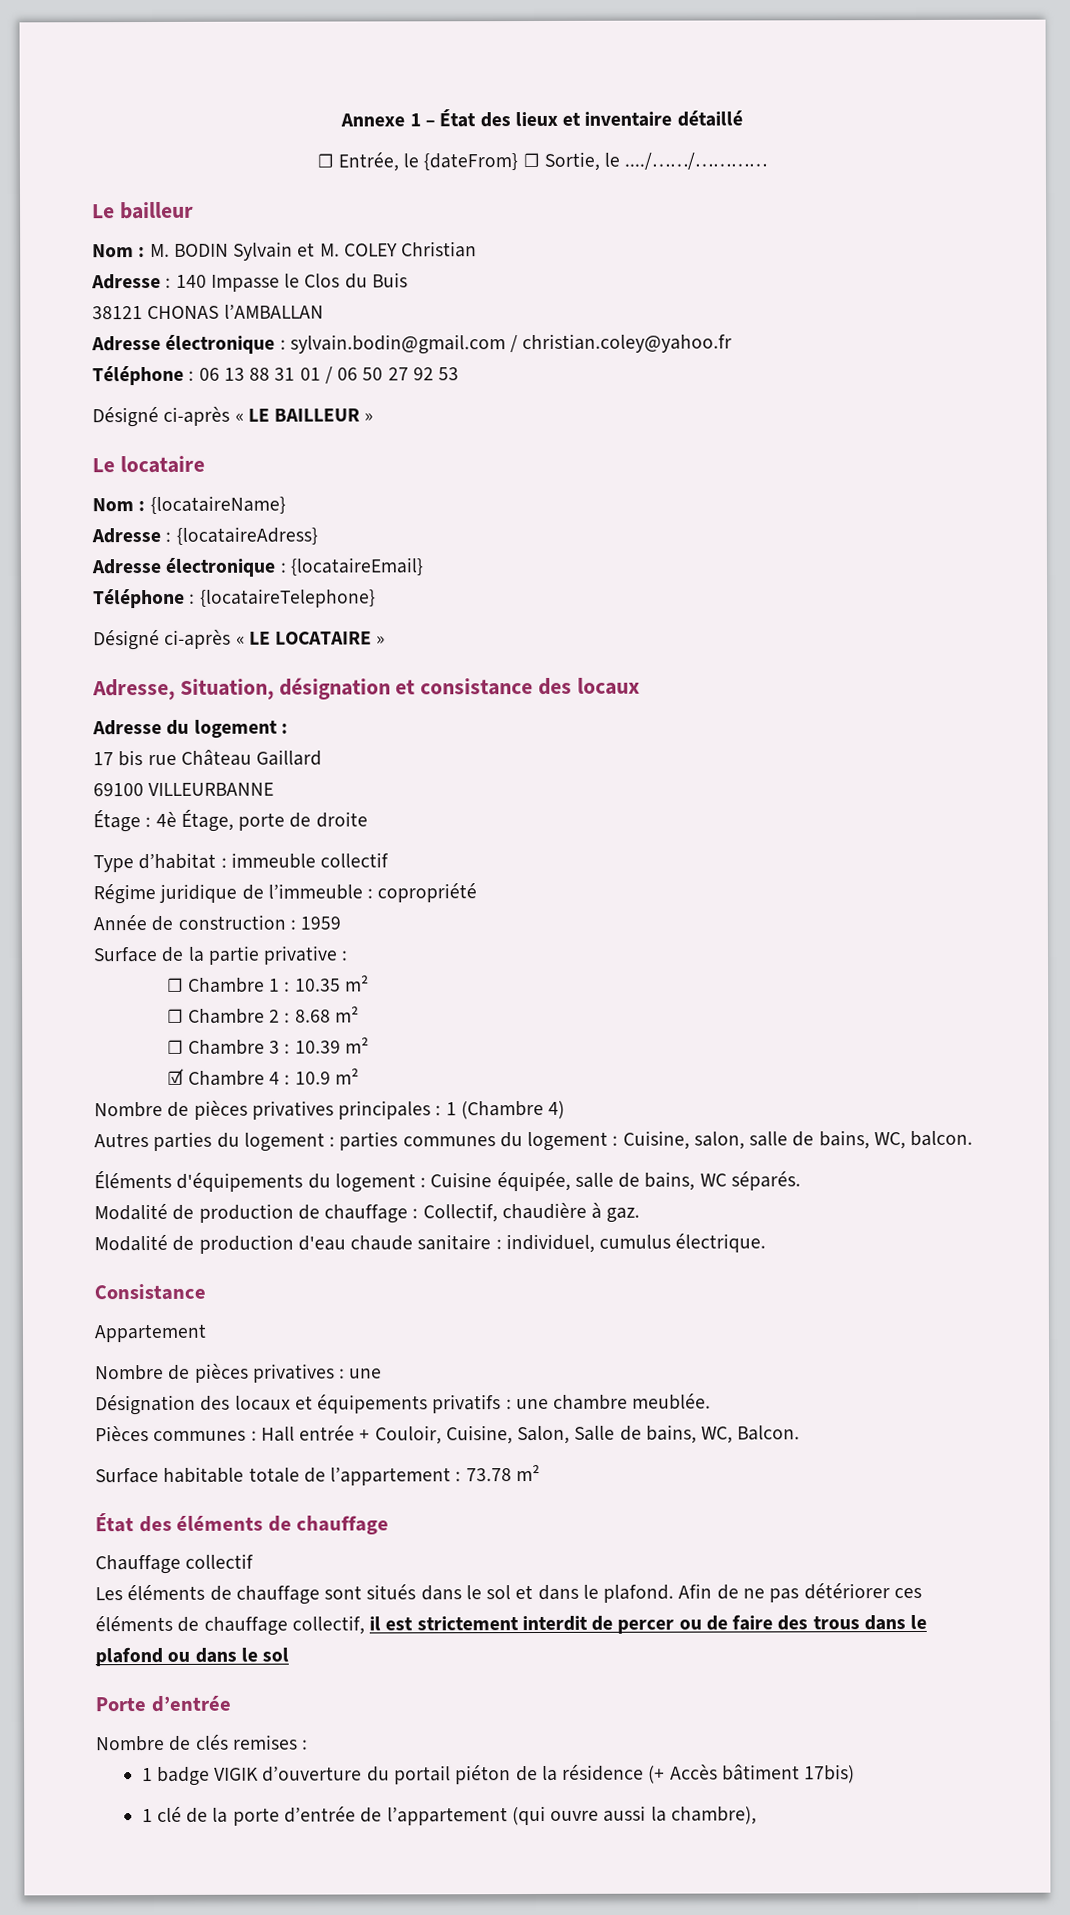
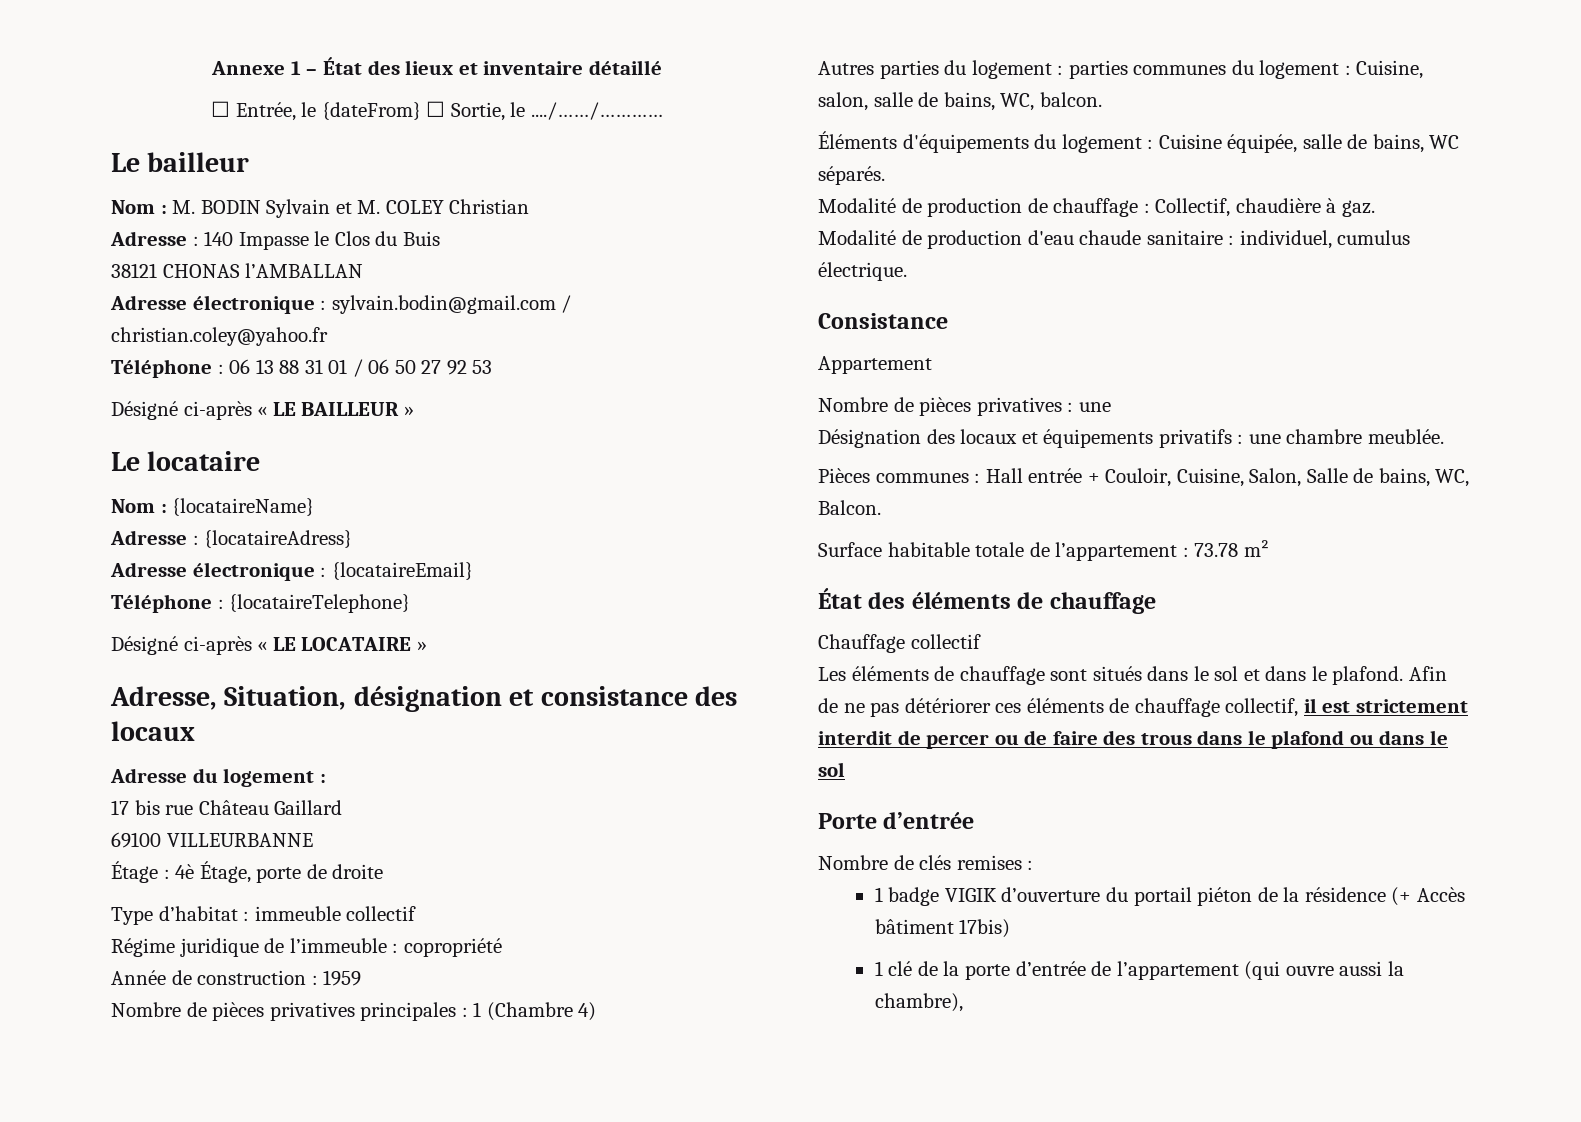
- Surface de la partie privative :
- ☐ Chambre 1 : 10.35 m²
- ☐ Chambre 2 : 8.68 m²
- ☐ Chambre 3 : 10.39 m²
- ☑ Chambre 4 : 10.9 m²

